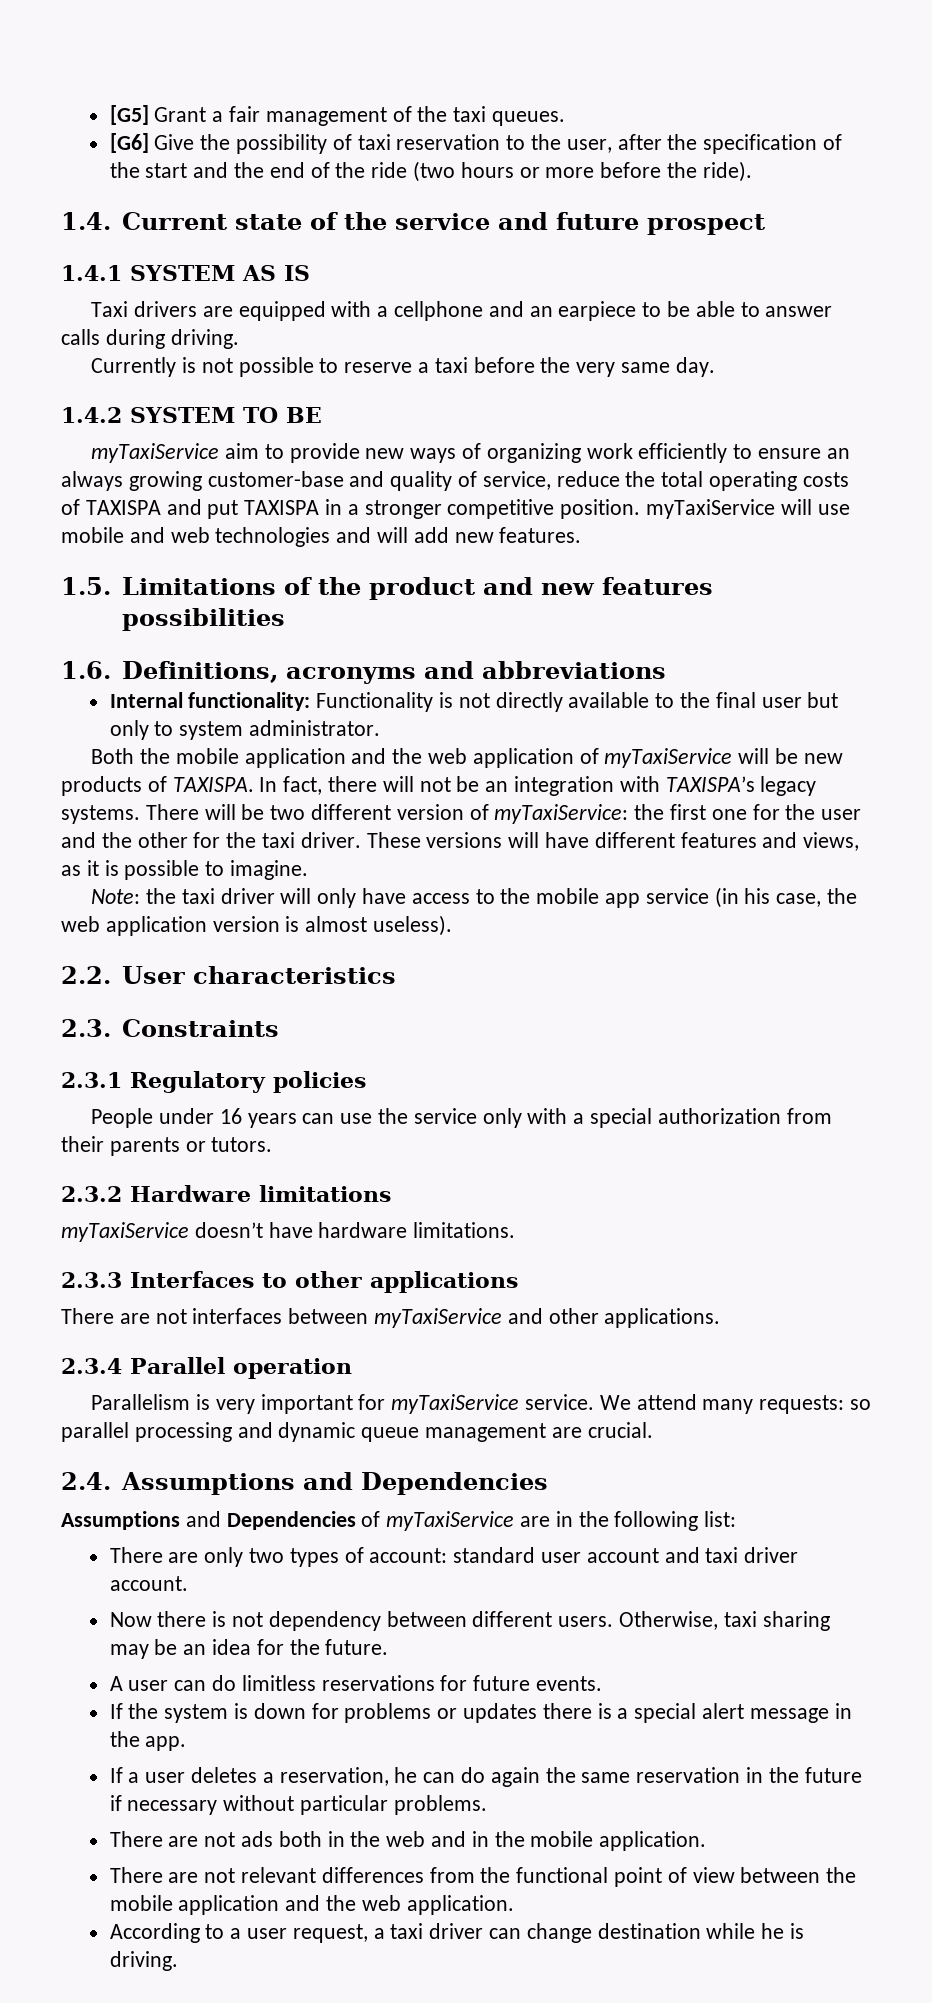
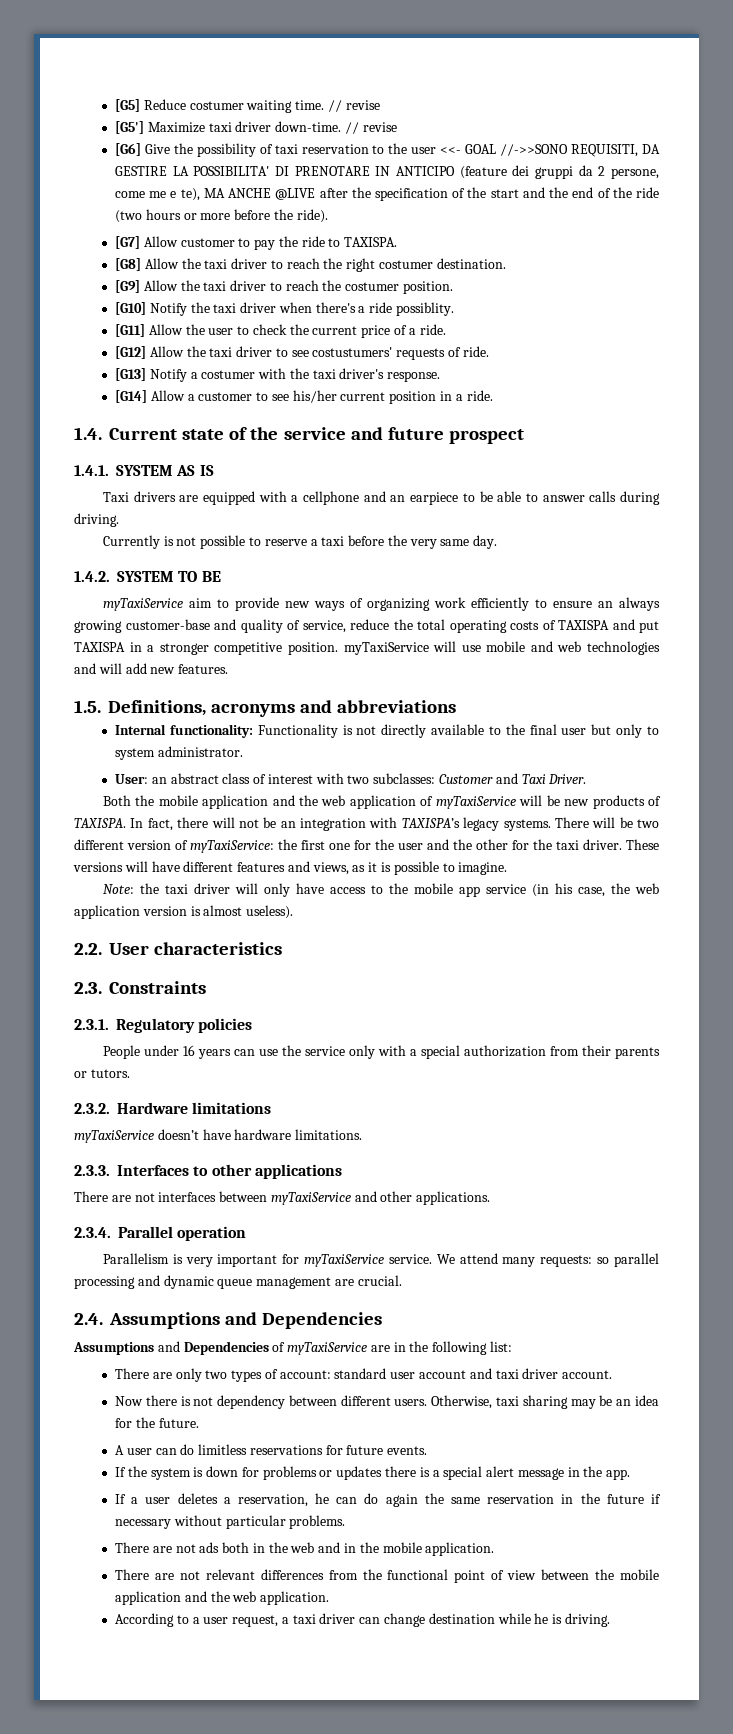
- [G5] Grant a fair management of the taxi queues.
+ [G5] Reduce costumer waiting time. // revise
+ [G5'] Maximize taxi driver down-time. // revise
- [G6] Give the possibility of taxi reservation to the user, after the specification of the start and the end of the ride (two hours or more before the ride).
+ [G6] Give the possibility of taxi reservation to the user <<- GOAL //->>SONO REQUISITI, DA GESTIRE LA POSSIBILITA' DI PRENOTARE IN ANTICIPO (feature dei gruppi da 2 persone, come me e te), MA ANCHE @LIVE after the specification of the start and the end of the ride (two hours or more before the ride).
+ [G7] Allow customer to pay the ride to TAXISPA.
+ [G8] Allow the taxi driver to reach the right costumer destination.
+ [G9] Allow the taxi driver to reach the costumer position.
+ [G10] Notify the taxi driver when there's a ride possiblity.
+ [G11] Allow the user to check the current price of a ride.
+ [G12] Allow the taxi driver to see costustumers' requests of ride.
+ [G13] Notify a costumer with the taxi driver's response.
+ [G14] Allow a customer to see his/her current position in a ride.
- 1.4.1 SYSTEM AS IS
+ 1.4.1. SYSTEM AS IS
- 1.4.2 SYSTEM TO BE
+ 1.4.2. SYSTEM TO BE
- 1.5. Limitations of the product and new features possibilities
- 1.6. Definitions, acronyms and abbreviations
+ 1.5. Definitions, acronyms and abbreviations
+ User: an abstract class of interest with two subclasses: Customer and Taxi Driver.
- 2.3.1 Regulatory policies
+ 2.3.1. Regulatory policies
- 2.3.2 Hardware limitations
+ 2.3.2. Hardware limitations
- 2.3.3 Interfaces to other applications
+ 2.3.3. Interfaces to other applications
- 2.3.4 Parallel operation
+ 2.3.4. Parallel operation

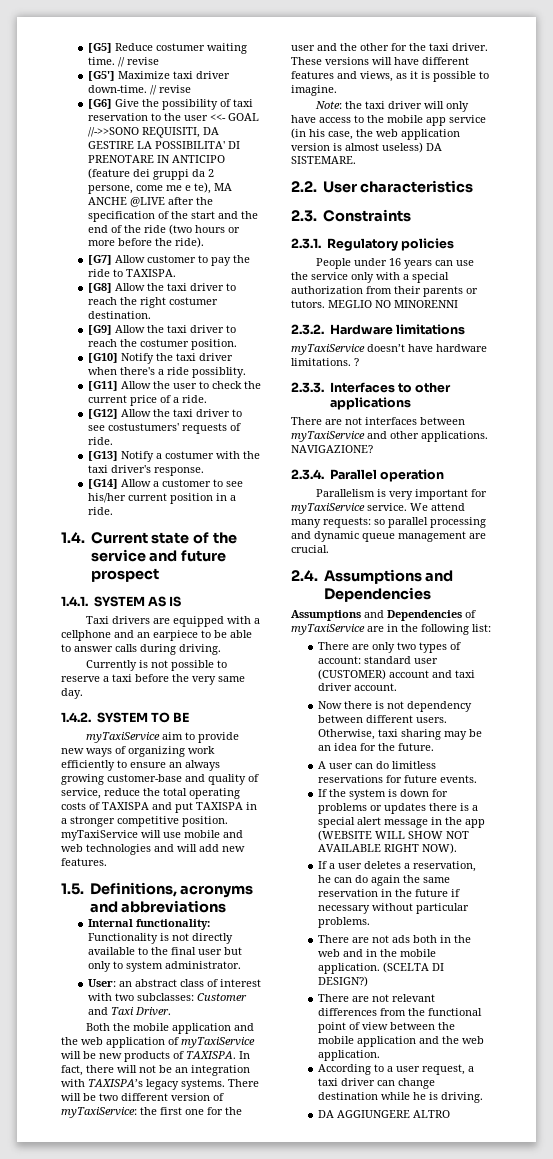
- Note: the taxi driver will only have access to the mobile app service (in his case, the web application version is almost useless).
+ Note: the taxi driver will only have access to the mobile app service (in his case, the web application version is almost useless) DA SISTEMARE.
+ MEGLIO NO MINORENNI
+ ?
+ NAVIGAZIONE?
- There are only two types of account: standard user account and taxi driver account.
+ There are only two types of account: standard user (CUSTOMER) account and taxi driver account.
- If the system is down for problems or updates there is a special alert message in the app.
+ If the system is down for problems or updates there is a special alert message in the app (WEBSITE WILL SHOW NOT AVAILABLE RIGHT NOW).
+ (SCELTA DI DESIGN?)
+ DA AGGIUNGERE ALTRO

